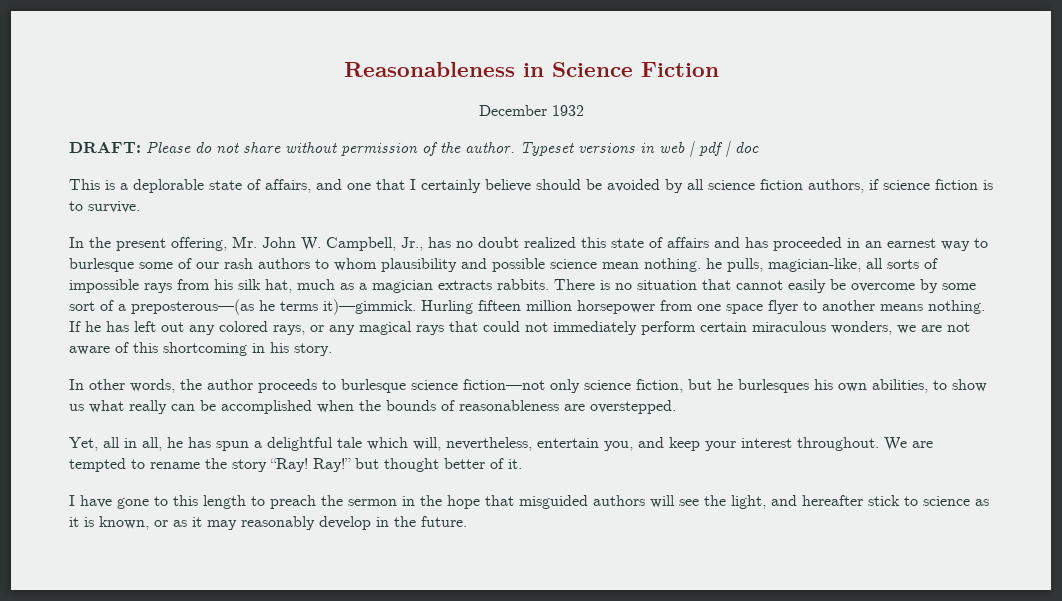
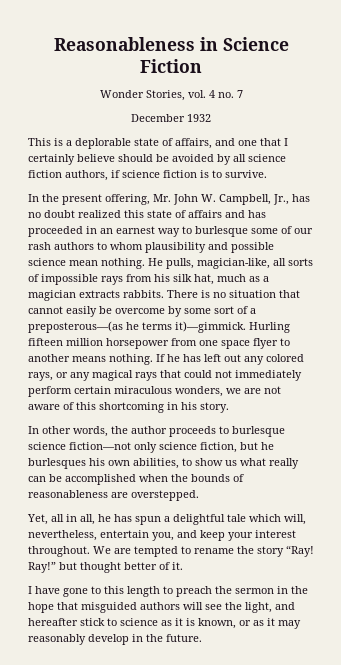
+ Wonder Stories, vol. 4 no. 7
  December 1932
- DRAFT: Please do not share without permission of the author. Typeset versions in web | pdf | doc
- In the present offering, Mr. John W. Campbell, Jr., has no doubt realized this state of affairs and has proceeded in an earnest way to burlesque some of our rash authors to whom plausibility and possible science mean nothing. he pulls, magician-like, all sorts of impossible rays from his silk hat, much as a magician extracts rabbits.
+ In the present offering, Mr. John W. Campbell, Jr., has no doubt realized this state of affairs and has proceeded in an earnest way to burlesque some of our rash authors to whom plausibility and possible science mean nothing. He pulls, magician-like, all sorts of impossible rays from his silk hat, much as a magician extracts rabbits.

